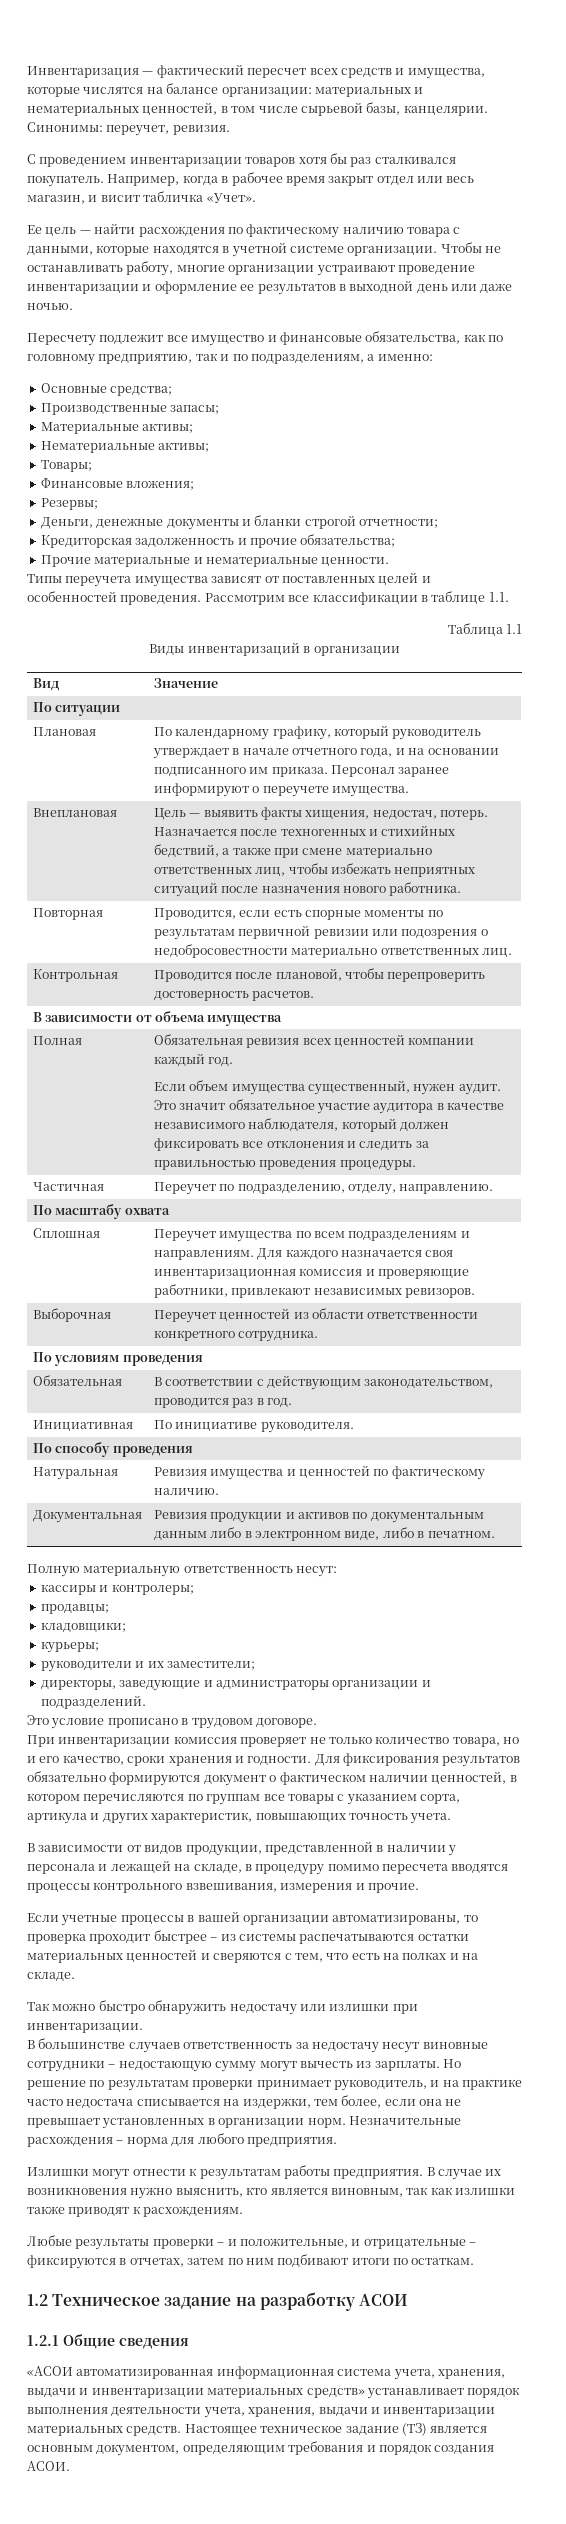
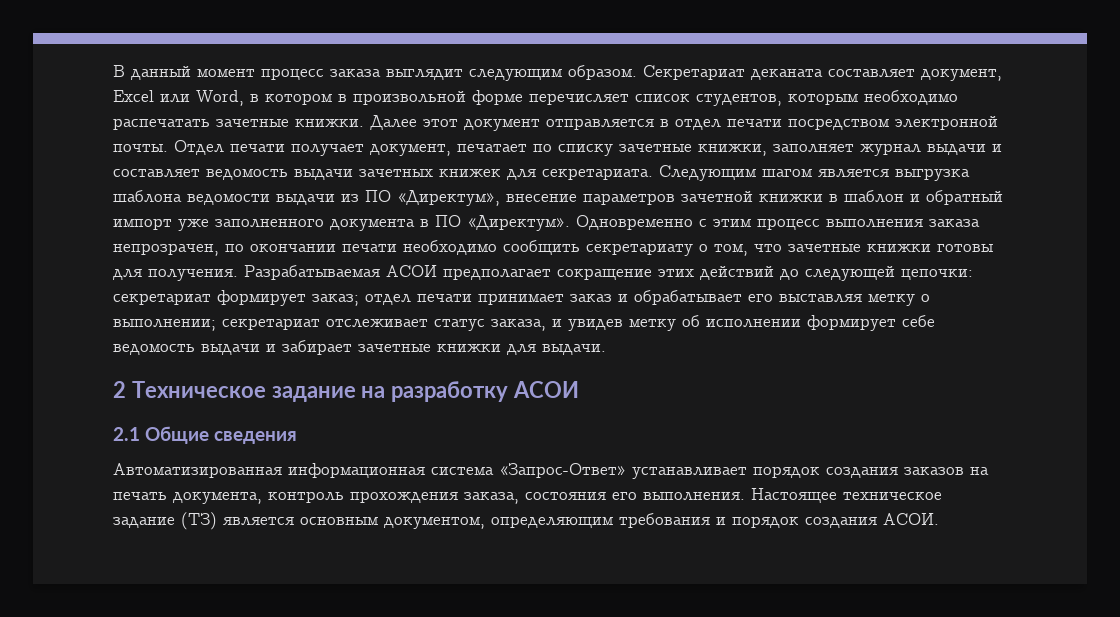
- Инвентаризация — фактический пересчет всех средств и имущества, которые числятся на балансе организации: материальных и нематериальных ценностей, в том числе сырьевой базы, канцелярии. Синонимы: переучет, ревизия.
- С проведением инвентаризации товаров хотя бы раз сталкивался покупатель. Например, когда в рабочее время закрыт отдел или весь магазин, и висит табличка «Учет».
- Ее цель — найти расхождения по фактическому наличию товара с данными, которые находятся в учетной системе организации. Чтобы не останавливать работу, многие организации устраивают проведение инвентаризации и оформление ее результатов в выходной день или даже ночью.
- Пересчету подлежит все имущество и финансовые обязательства, как по головному предприятию, так и по подразделениям, а именно:
- Основные средства;
- Производственные запасы;
- Материальные активы;
- Нематериальные активы;
- Товары;
- Финансовые вложения;
- Резервы;
- Деньги, денежные документы и бланки строгой отчетности;
- Кредиторская задолженность и прочие обязательства;
- Прочие материальные и нематериальные ценности.
- Типы переучета имущества зависят от поставленных целей и особенностей проведения. Рассмотрим все классификации в таблице 1.1.
- Таблица 1.1
- Виды инвентаризаций в организации
- Вид | Значение
- По ситуации
- Плановая | По календарному графику, который руководитель утверждает в начале отчетного года, и на основании подписанного им приказа. Персонал заранее информируют о переучете имущества.
- Внеплановая | Цель — выявить факты хищения, недостач, потерь. Назначается после техногенных и стихийных бедствий, а также при смене материально ответственных лиц, чтобы избежать неприятных ситуаций после назначения нового работника.
- Повторная | Проводится, если есть спорные моменты по результатам первичной ревизии или подозрения о недобросовестности материально ответственных лиц.
- Контрольная | Проводится после плановой, чтобы перепроверить достоверность расчетов.
- В зависимости от объема имущества
- Полная | Обязательная ревизия всех ценностей компании каждый год.
- Если объем имущества существенный, нужен аудит. Это значит обязательное участие аудитора в качестве независимого наблюдателя, который должен фиксировать все отклонения и следить за правильностью проведения процедуры.
- Частичная | Переучет по подразделению, отделу, направлению.
- По масштабу охвата
- Сплошная | Переучет имущества по всем подразделениям и направлениям. Для каждого назначается своя инвентаризационная комиссия и проверяющие работники, привлекают независимых ревизоров.
- Выборочная | Переучет ценностей из области ответственности конкретного сотрудника.
- По условиям проведения
- Обязательная | В соответствии с действующим законодательством, проводится раз в год.
- Инициативная | По инициативе руководителя.
- По способу проведения
- Натуральная | Ревизия имущества и ценностей по фактическому наличию.
- Документальная | Ревизия продукции и активов по документальным данным либо в электронном виде, либо в печатном.
- Полную материальную ответственность несут:
- кассиры и контролеры;
- продавцы;
- кладовщики;
- курьеры;
- руководители и их заместители;
- директоры, заведующие и администраторы организации и подразделений.
- Это условие прописано в трудовом договоре.
- При инвентаризации комиссия проверяет не только количество товара, но и его качество, сроки хранения и годности. Для фиксирования результатов обязательно формируются документ о фактическом наличии ценностей, в котором перечисляются по группам все товары с указанием сорта, артикула и других характеристик, повышающих точность учета.
- В зависимости от видов продукции, представленной в наличии у персонала и лежащей на складе, в процедуру помимо пересчета вводятся процессы контрольного взвешивания, измерения и прочие.
- Если учетные процессы в вашей организации автоматизированы, то проверка проходит быстрее – из системы распечатываются остатки материальных ценностей и сверяются с тем, что есть на полках и на складе.
- Так можно быстро обнаружить недостачу или излишки при инвентаризации.
- В большинстве случаев ответственность за недостачу несут виновные сотрудники – недостающую сумму могут вычесть из зарплаты. Но решение по результатам проверки принимает руководитель, и на практике часто недостача списывается на издержки, тем более, если она не превышает установленных в организации норм. Незначительные расхождения – норма для любого предприятия.
- Излишки могут отнести к результатам работы предприятия. В случае их возникновения нужно выяснить, кто является виновным, так как излишки также приводят к расхождениям.
- Любые результаты проверки – и положительные, и отрицательные – фиксируются в отчетах, затем по ним подбивают итоги по остаткам.
- 1.2 Техническое задание на разработку АСОИ
+ В данный момент процесс заказа выглядит следующим образом. Секретариат деканата составляет документ, Excel или Word, в котором в произвольной форме перечисляет список студентов, которым необходимо распечатать зачетные книжки. Далее этот документ отправляется в отдел печати посредством электронной почты. Отдел печати получает документ, печатает по списку зачетные книжки, заполняет журнал выдачи и составляет ведомость выдачи зачетных книжек для секретариата. Следующим шагом является выгрузка шаблона ведомости выдачи из ПО «Директум», внесение параметров зачетной книжки в шаблон и обратный импорт уже заполненного документа в ПО «Директум». Одновременно с этим процесс выполнения заказа непрозрачен, по окончании печати необходимо сообщить секретариату о том, что зачетные книжки готовы для получения. Разрабатываемая АСОИ предполагает сокращение этих действий до следующей цепочки: секретариат формирует заказ; отдел печати принимает заказ и обрабатывает его выставляя метку о выполнении; секретариат отслеживает статус заказа, и увидев метку об исполнении формирует себе ведомость выдачи и забирает зачетные книжки для выдачи.
+ 2 Техническое задание на разработку АСОИ
- 1.2.1 Общие сведения
+ 2.1 Общие сведения
- «АСОИ автоматизированная информационная система учета, хранения, выдачи и инвентаризации материальных средств» устанавливает порядок выполнения деятельности учета, хранения, выдачи и инвентаризации материальных средств.
+ Автоматизированная информационная система «Запрос-Ответ» устанавливает порядок создания заказов на печать документа, контроль прохождения заказа, состояния его выполнения.

